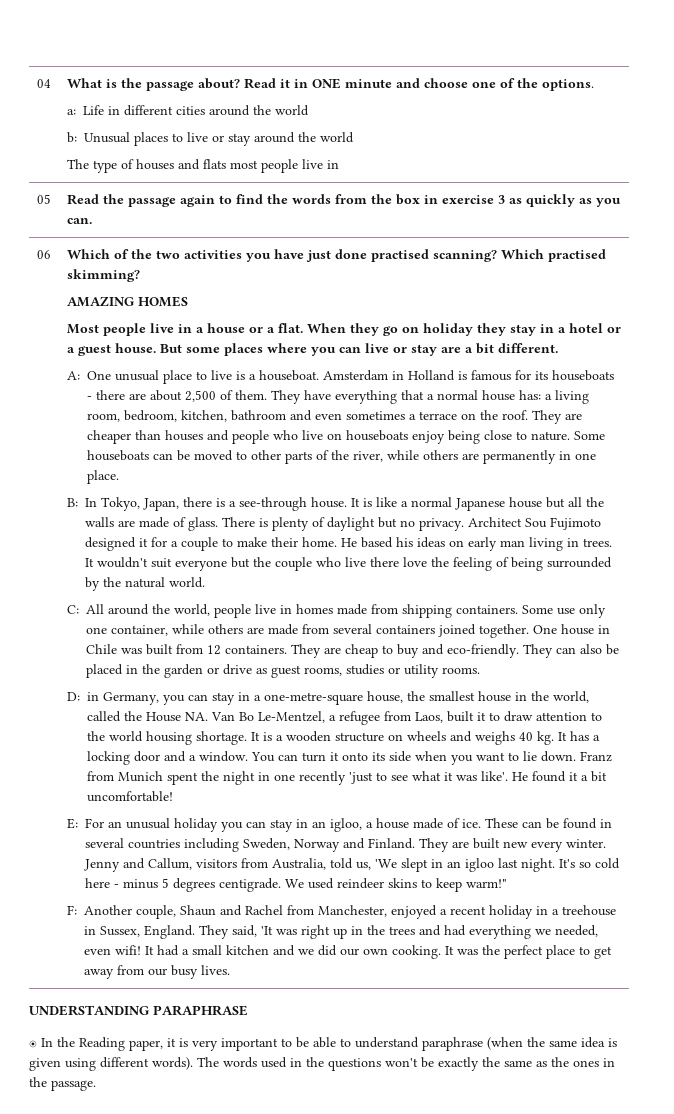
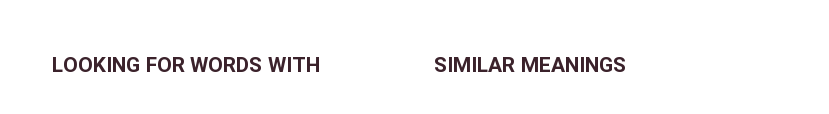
- 04 | What is the passage about? Read it in ONE minute and choose one of the options.
- a: Life in different cities around the world
- b: Unusual places to live or stay around the world
- The type of houses and flats most people live in
- 05 | Read the passage again to find the words from the box in exercise 3 as quickly as you can.
- 06 | Which of the two activities you have just done practised scanning? Which practised skimming?
- AMAZING HOMES
- Most people live in a house or a flat. When they go on holiday they stay in a hotel or a guest house. But some places where you can live or stay are a bit different.
- A: One unusual place to live is a houseboat. Amsterdam in Holland is famous for its houseboats - there are about 2,500 of them. They have everything that a normal house has: a living room, bedroom, kitchen, bathroom and even sometimes a terrace on the roof. They are cheaper than houses and people who live on houseboats enjoy being close to nature. Some houseboats can be moved to other parts of the river, while others are permanently in one place.
- B: In Tokyo, Japan, there is a see-through house. It is like a normal Japanese house but all the walls are made of glass. There is plenty of daylight but no privacy. Architect Sou Fujimoto designed it for a couple to make their home. He based his ideas on early man living in trees. It wouldn't suit everyone but the couple who live there love the feeling of being surrounded by the natural world.
- C: All around the world, people live in homes made from shipping containers. Some use only one container, while others are made from several containers joined together. One house in Chile was built from 12 containers. They are cheap to buy and eco-friendly. They can also be placed in the garden or drive as guest rooms, studies or utility rooms.
- D: in Germany, you can stay in a one-metre-square house, the smallest house in the world, called the House NA. Van Bo Le-Mentzel, a refugee from Laos, built it to draw attention to the world housing shortage. It is a wooden structure on wheels and weighs 40 kg. It has a locking door and a window. You can turn it onto its side when you want to lie down. Franz from Munich spent the night in one recently 'just to see what it was like'. He found it a bit uncomfortable!
- E: For an unusual holiday you can stay in an igloo, a house made of ice. These can be found in several countries including Sweden, Norway and Finland. They are built new every winter. Jenny and Callum, visitors from Australia, told us, 'We slept in an igloo last night. It's so cold here - minus 5 degrees centigrade. We used reindeer skins to keep warm!"
- F: Another couple, Shaun and Rachel from Manchester, enjoyed a recent holiday in a treehouse in Sussex, England. They said, 'It was right up in the trees and had everything we needed, even wifi! It had a small kitchen and we did our own cooking. It was the perfect place to get away from our busy lives.
- UNDERSTANDING PARAPHRASE
- ◉ In the Reading paper, it is very important to be able to understand paraphrase (when the same idea is given using different words). The words used in the questions won't be exactly the same as the ones in the passage.
+ LOOKING FOR WORDS WITH SIMILAR MEANINGS

